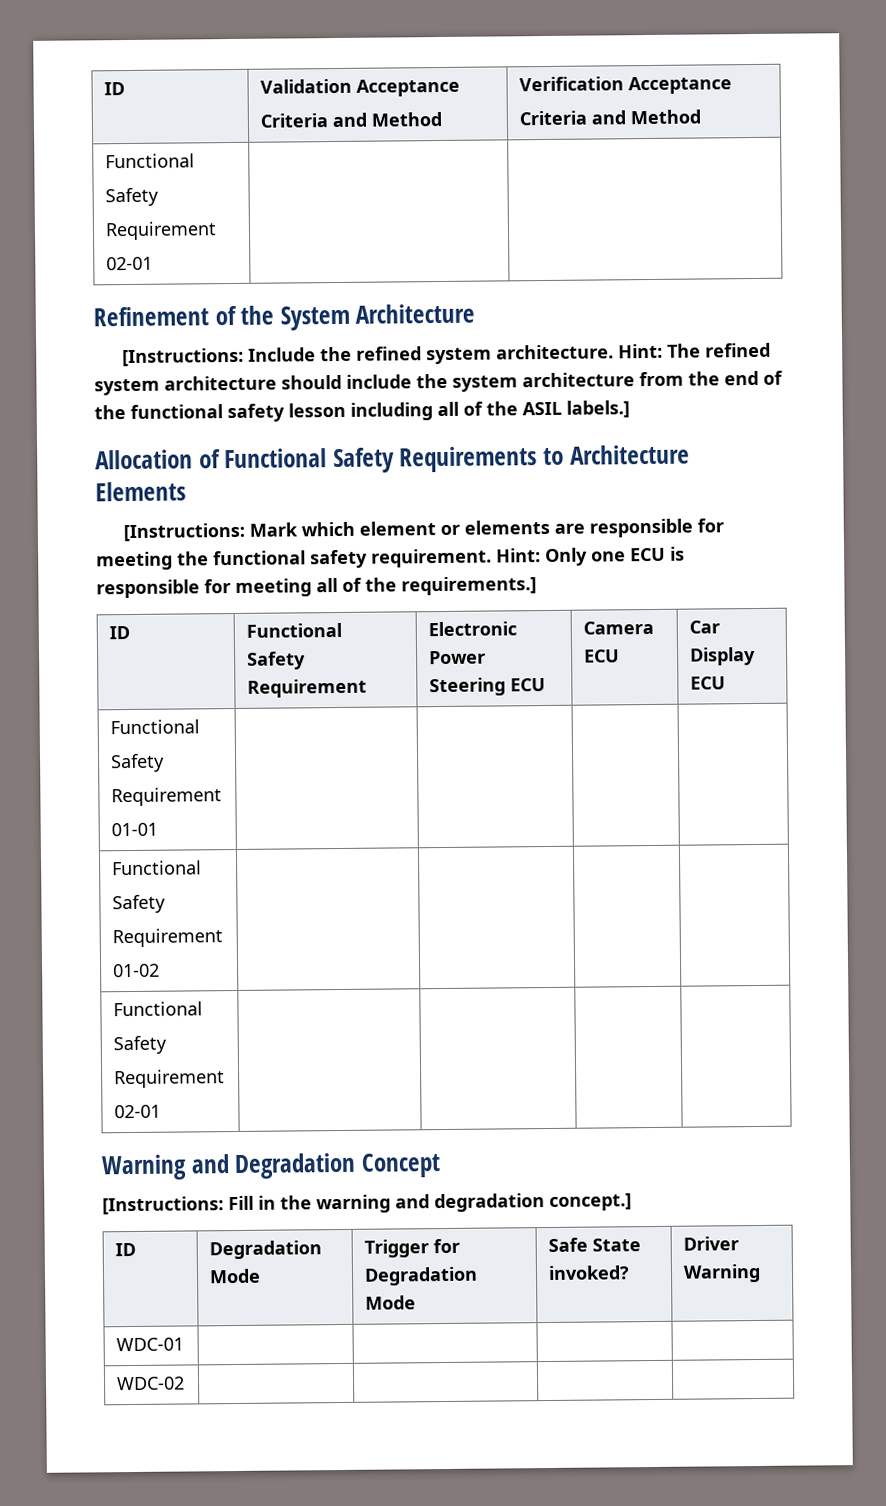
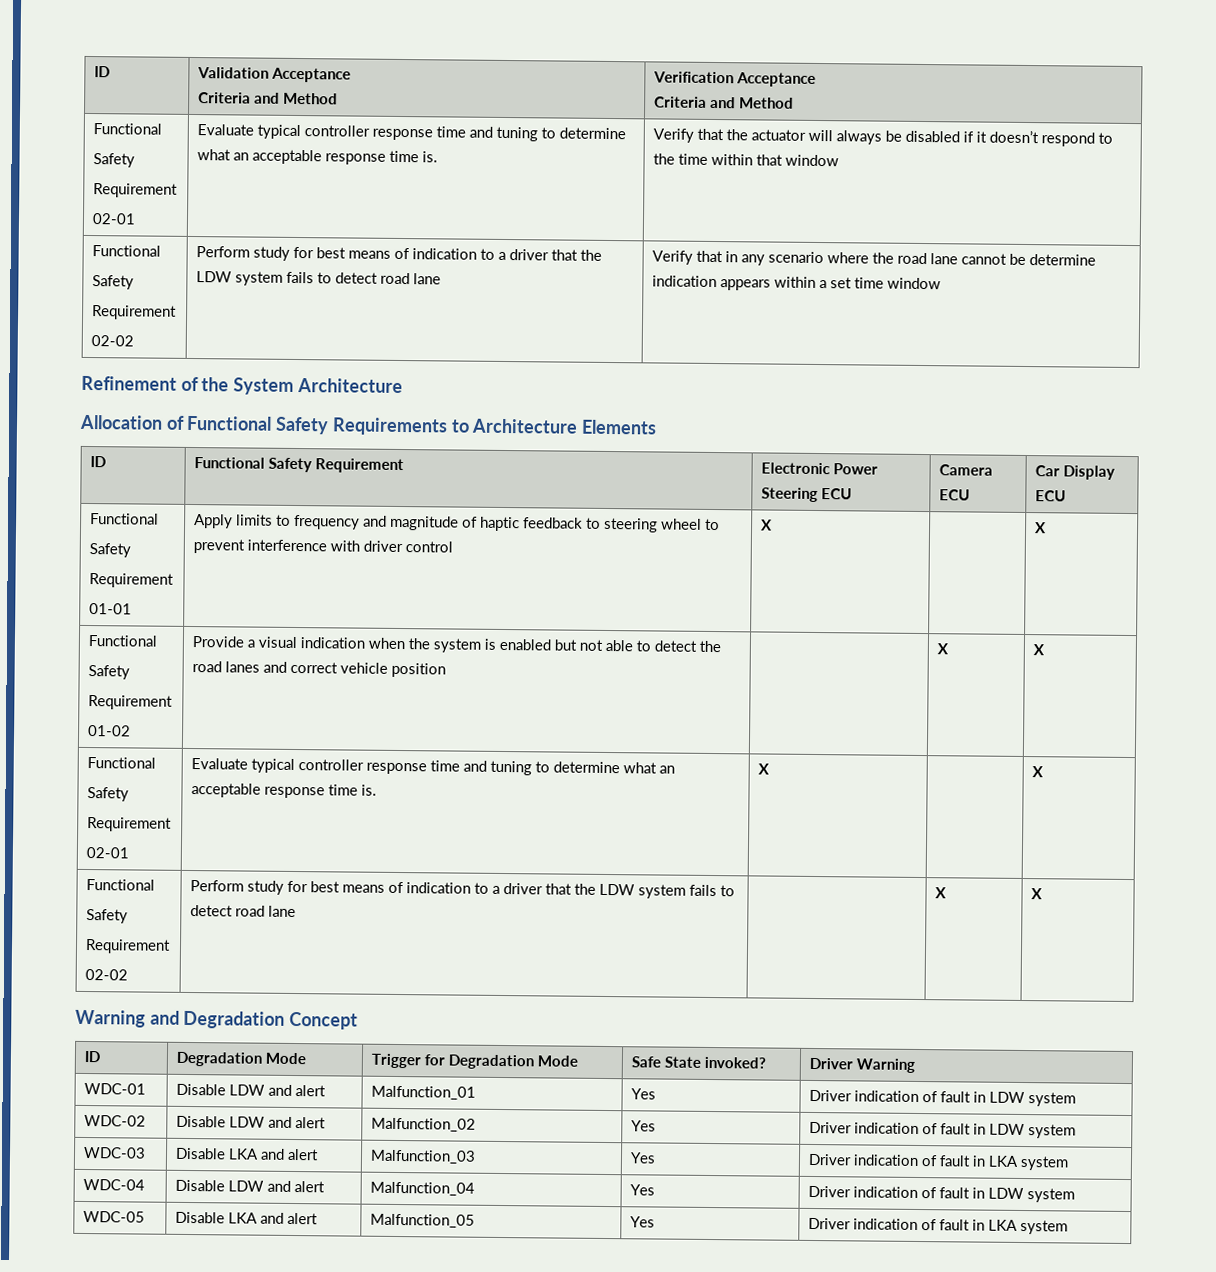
  ID | Validation Acceptance
  Criteria and Method | Verification Acceptance
  Criteria and Method
  Functional
  Safety
  Requirement
- 02-01 | |
+ 02-01 | Evaluate typical controller response time and tuning to determine what an acceptable response time is. | Verify that the actuator will always be disabled if it doesn’t respond to the time within that window
+ Functional
+ Safety
+ Requirement
+ 02-02 | Perform study for best means of indication to a driver that the LDW system fails to detect road lane | Verify that in any scenario where the road lane cannot be determine indication appears within a set time window
- [Instructions: Include the refined system architecture. Hint: The refined system architecture should include the system architecture from the end of the functional safety lesson including all of the ASIL labels.]
- [Instructions: Mark which element or elements are responsible for meeting the functional safety requirement. Hint: Only one ECU is responsible for meeting all of the requirements.]
  ID | Functional Safety Requirement | Electronic Power Steering ECU | Camera ECU | Car Display ECU
  Functional
  Safety
  Requirement
- 01-01 | | | |
+ 01-01 | Apply limits to frequency and magnitude of haptic feedback to steering wheel to prevent interference with driver control | X | | X
  Functional
  Safety
  Requirement
- 01-02 | | | |
+ 01-02 | Provide a visual indication when the system is enabled but not able to detect the road lanes and correct vehicle position | | X | X
  Functional
  Safety
  Requirement
- 02-01 | | | |
+ 02-01 | Evaluate typical controller response time and tuning to determine what an acceptable response time is. | X | | X
+ Functional
+ Safety
+ Requirement
+ 02-02 | Perform study for best means of indication to a driver that the LDW system fails to detect road lane | | X | X
  Warning and Degradation Concept
- [Instructions: Fill in the warning and degradation concept.]
- WDC-01 | | | |
- WDC-02 | | | |
+ WDC-01 | Disable LDW and alert | Malfunction_01 | Yes | Driver indication of fault in LDW system
+ WDC-02 | Disable LDW and alert | Malfunction_02 | Yes | Driver indication of fault in LDW system
+ WDC-03 | Disable LKA and alert | Malfunction_03 | Yes | Driver indication of fault in LKA system
+ WDC-04 | Disable LDW and alert | Malfunction_04 | Yes | Driver indication of fault in LDW system
+ WDC-05 | Disable LKA and alert | Malfunction_05 | Yes | Driver indication of fault in LKA system

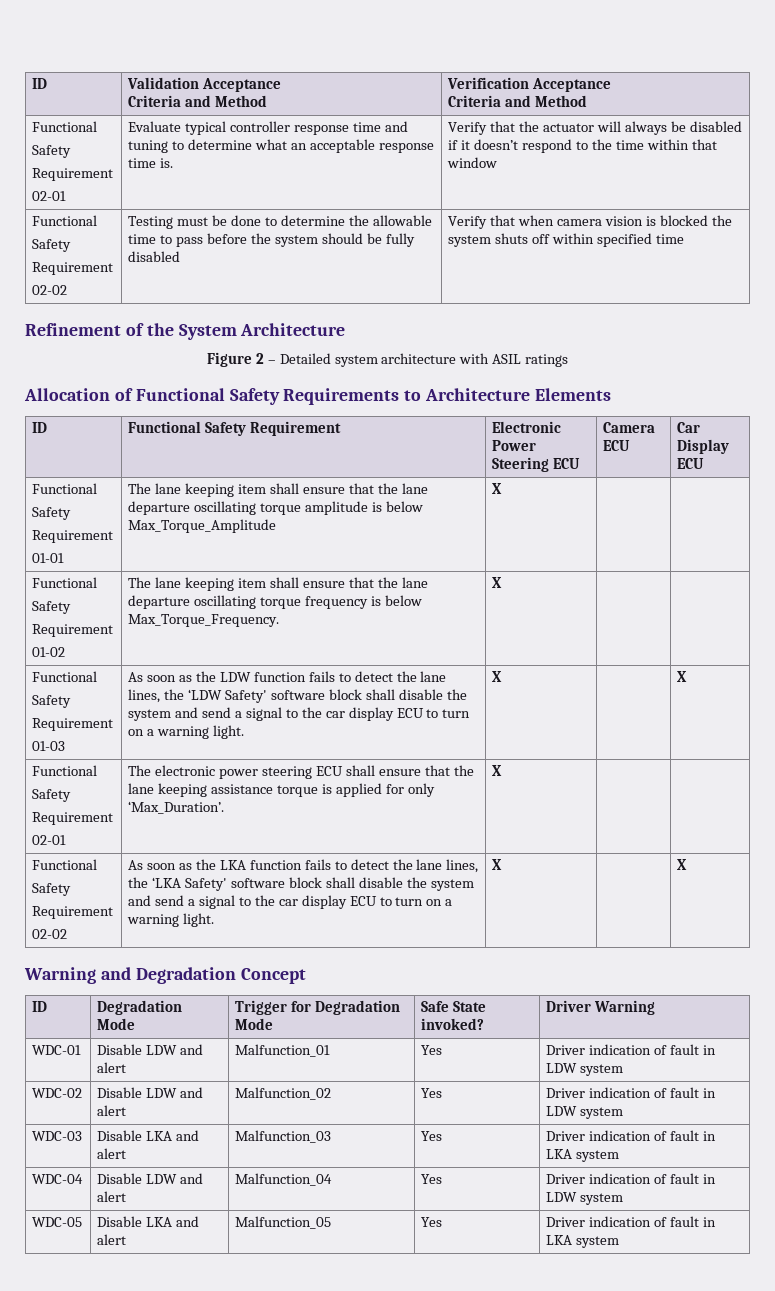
- Perform study for best means of indication to a driver that the LDW system fails to detect road lane | Verify that in any scenario where the road lane cannot be determine indication appears within a set time window
+ Testing must be done to determine the allowable time to pass before the system should be fully disabled | Verify that when camera vision is blocked the system shuts off within specified time
+ Figure 2 – Detailed system architecture with ASIL ratings
  ID | Functional Safety Requirement | Electronic Power Steering ECU | Camera ECU | Car Display ECU
  Functional
  Safety
  Requirement
- 01-01 | Apply limits to frequency and magnitude of haptic feedback to steering wheel to prevent interference with driver control | X | | X
+ 01-01 | The lane keeping item shall ensure that the lane departure oscillating torque amplitude is below Max_Torque_Amplitude | X | |
  Functional
  Safety
  Requirement
- 01-02 | Provide a visual indication when the system is enabled but not able to detect the road lanes and correct vehicle position | | X | X
+ 01-02 | The lane keeping item shall ensure that the lane departure oscillating torque frequency is below Max_Torque_Frequency. | X | |
  Functional
  Safety
  Requirement
- 02-01 | Evaluate typical controller response time and tuning to determine what an acceptable response time is. | X | | X
+ 01-03 | As soon as the LDW function fails to detect the lane lines, the ‘LDW Safety' software block shall disable the system and send a signal to the car display ECU to turn on a warning light. | X | | X
  Functional
  Safety
  Requirement
- 02-02 | Perform study for best means of indication to a driver that the LDW system fails to detect road lane | | X | X
+ 02-01 | The electronic power steering ECU shall ensure that the lane keeping assistance torque is applied for only ‘Max_Duration’. | X | |
+ Functional
+ Safety
+ Requirement
+ 02-02 | As soon as the LKA function fails to detect the lane lines, the ‘LKA Safety' software block shall disable the system and send a signal to the car display ECU to turn on a warning light. | X | | X

